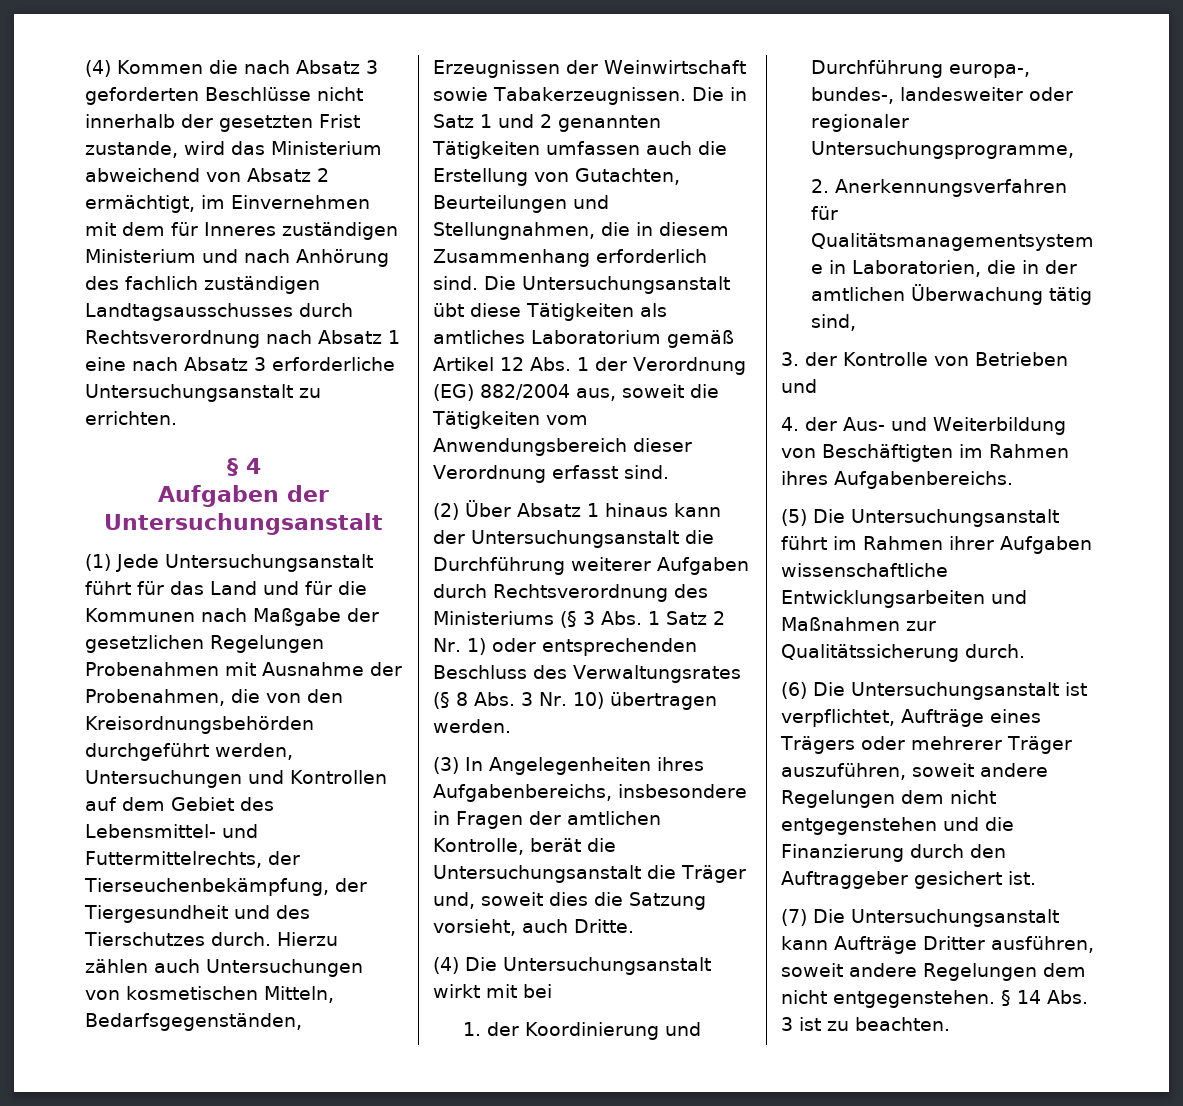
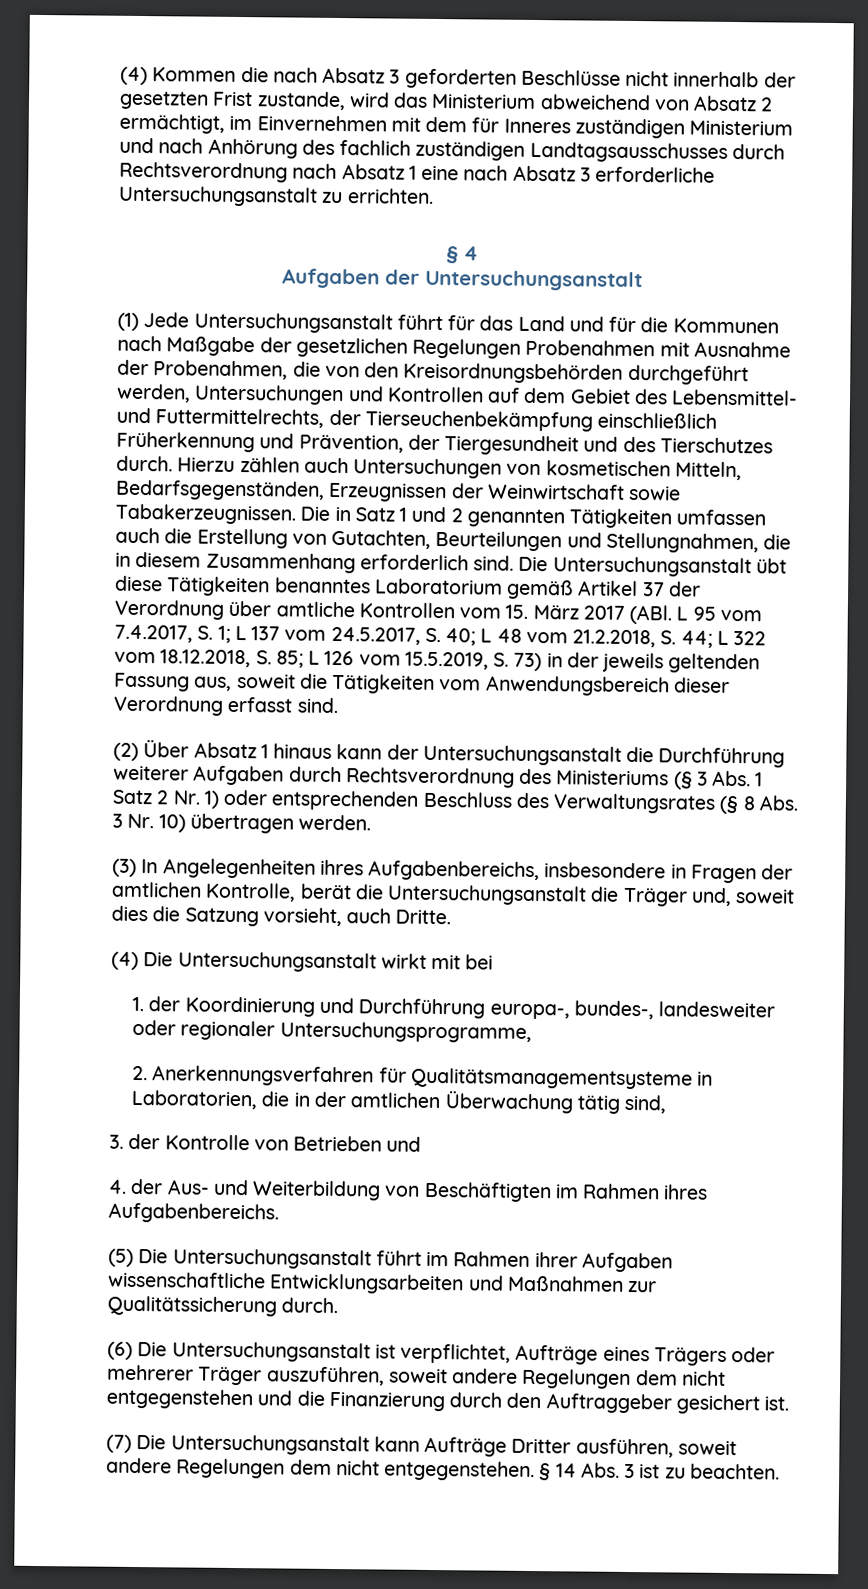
- (1) Jede Untersuchungsanstalt führt für das Land und für die Kommunen nach Maßgabe der gesetzlichen Regelungen Probenahmen mit Ausnahme der Probenahmen, die von den Kreisordnungsbehörden durchgeführt werden, Untersuchungen und Kontrollen auf dem Gebiet des Lebensmittel- und Futtermittelrechts, der Tierseuchenbekämpfung, der Tiergesundheit und des Tierschutzes durch.
+ (1) Jede Untersuchungsanstalt führt für das Land und für die Kommunen nach Maßgabe der gesetzlichen Regelungen Probenahmen mit Ausnahme der Probenahmen, die von den Kreisordnungsbehörden durchgeführt werden, Untersuchungen und Kontrollen auf dem Gebiet des Lebensmittel- und Futtermittelrechts, der Tierseuchenbekämpfung einschließlich Früherkennung und Prävention, der Tiergesundheit und des Tierschutzes durch.
- Die Untersuchungsanstalt übt diese Tätigkeiten als amtliches Laboratorium gemäß Artikel 12 Abs. 1 der Verordnung (EG) 882/2004 aus, soweit die Tätigkeiten vom Anwendungsbereich dieser Verordnung erfasst sind.
+ Die Untersuchungsanstalt übt diese Tätigkeiten benanntes Laboratorium gemäß Artikel 37 der Verordnung über amtliche Kontrollen vom 15. März 2017 (ABl. L 95 vom 7.4.2017, S. 1; L 137 vom 24.5.2017, S. 40; L 48 vom 21.2.2018, S. 44; L 322 vom 18.12.2018, S. 85; L 126 vom 15.5.2019, S. 73) in der jeweils geltenden Fassung aus, soweit die Tätigkeiten vom Anwendungsbereich dieser Verordnung erfasst sind.

